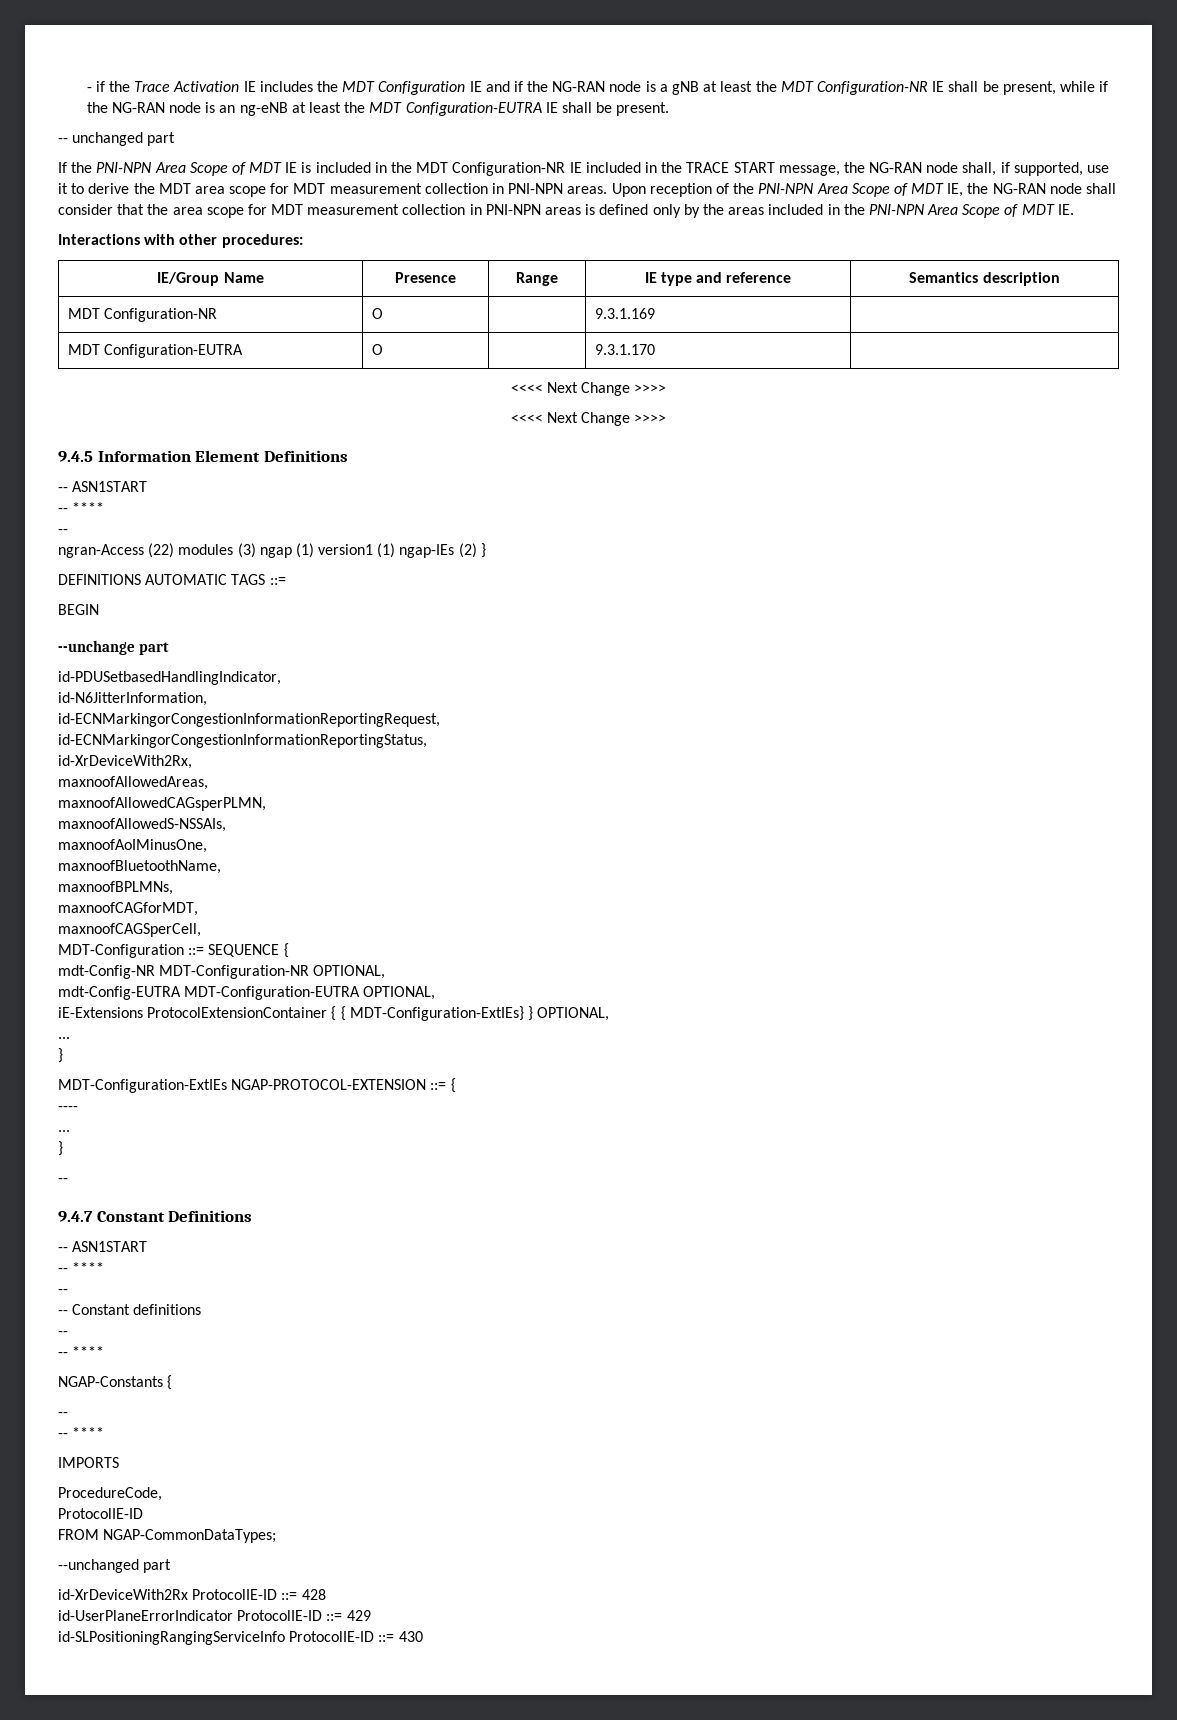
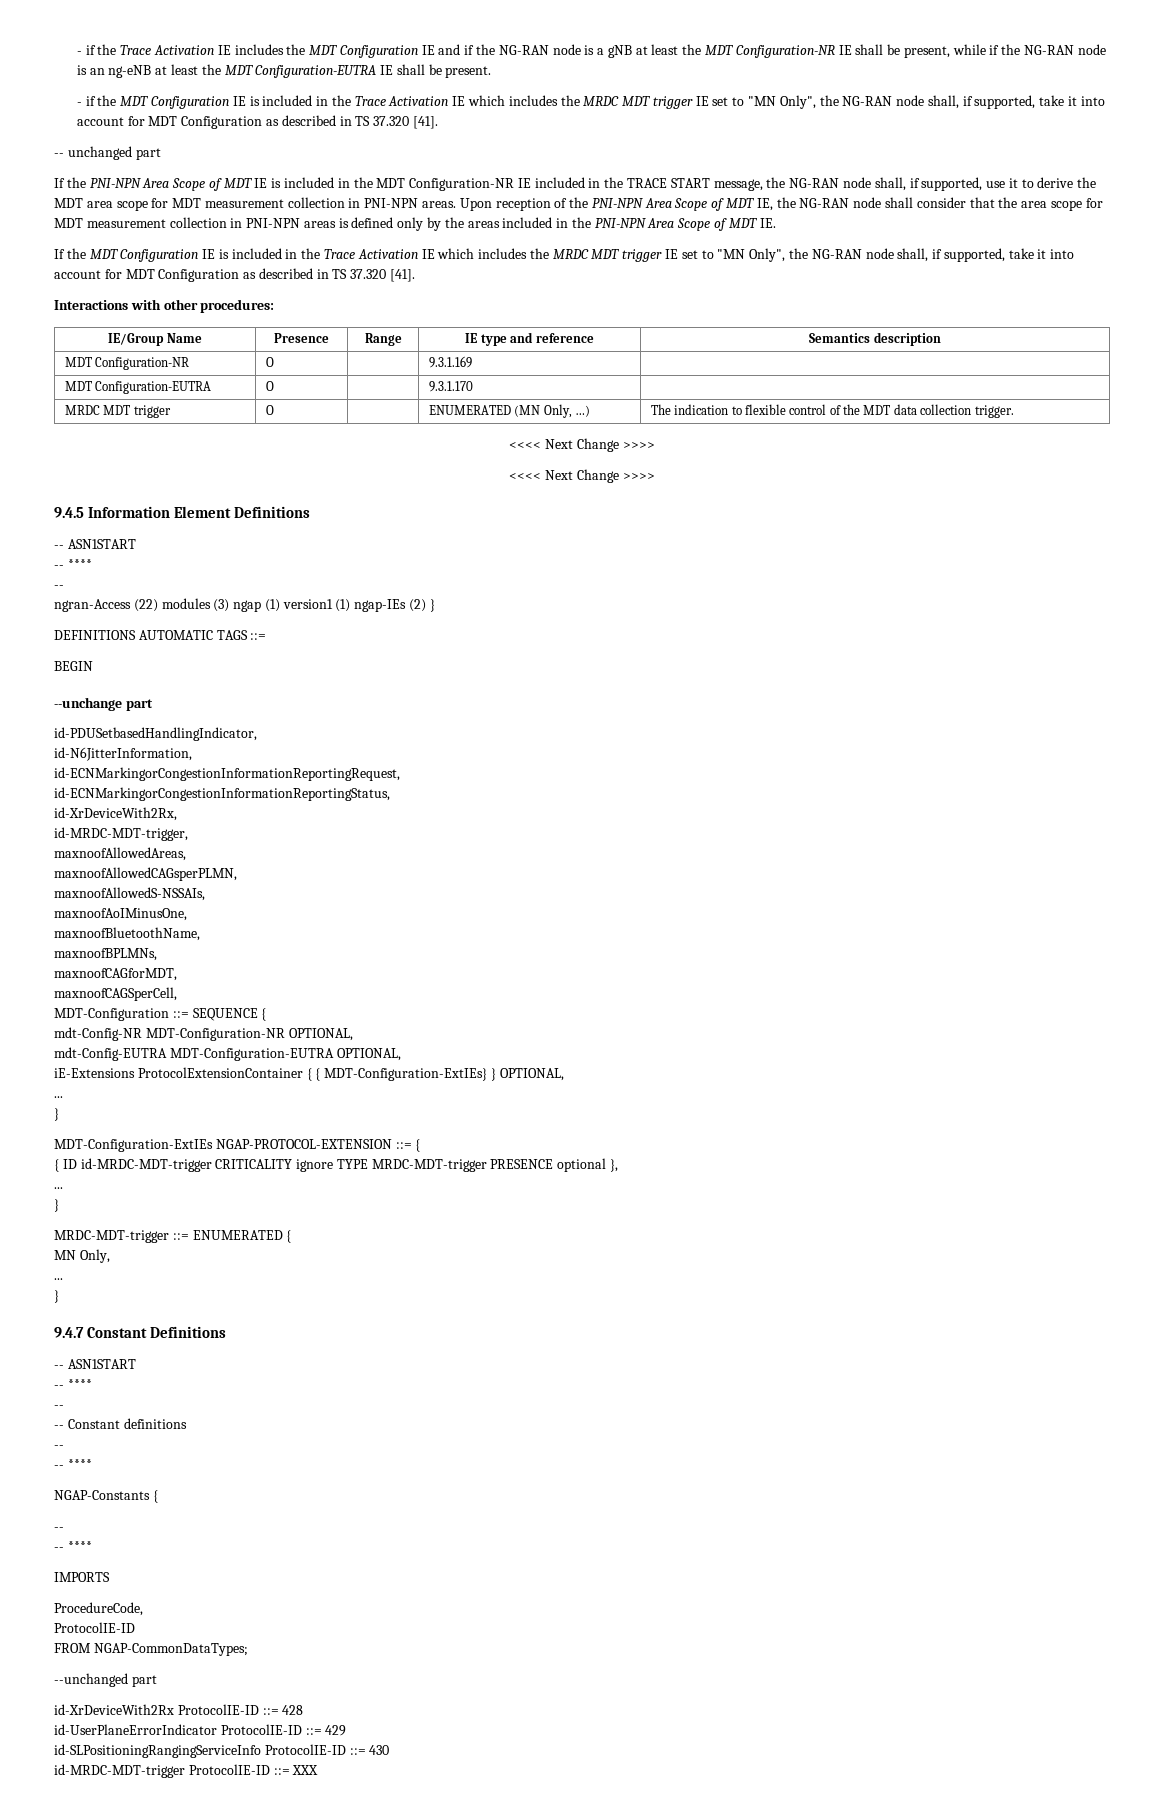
+ - if the MDT Configuration IE is included in the Trace Activation IE which includes the MRDC MDT trigger IE set to "MN Only", the NG-RAN node shall, if supported, take it into account for MDT Configuration as described in TS 37.320 [41].
+ If the MDT Configuration IE is included in the Trace Activation IE which includes the MRDC MDT trigger IE set to "MN Only", the NG-RAN node shall, if supported, take it into account for MDT Configuration as described in TS 37.320 [41].
+ MRDC MDT trigger | O | | ENUMERATED (MN Only, …) | The indication to flexible control of the MDT data collection trigger.
+ id-MRDC-MDT-trigger,
- ----
+ { ID id-MRDC-MDT-trigger CRITICALITY ignore TYPE MRDC-MDT-trigger PRESENCE optional },
  ...
  }
- --
+ MRDC-MDT-trigger ::= ENUMERATED {
+ MN Only,
+ ...
+ }
+ id-MRDC-MDT-trigger ProtocolIE-ID ::= XXX

